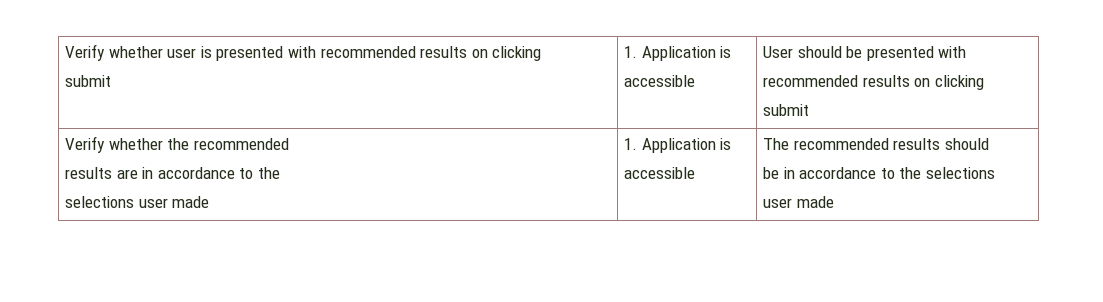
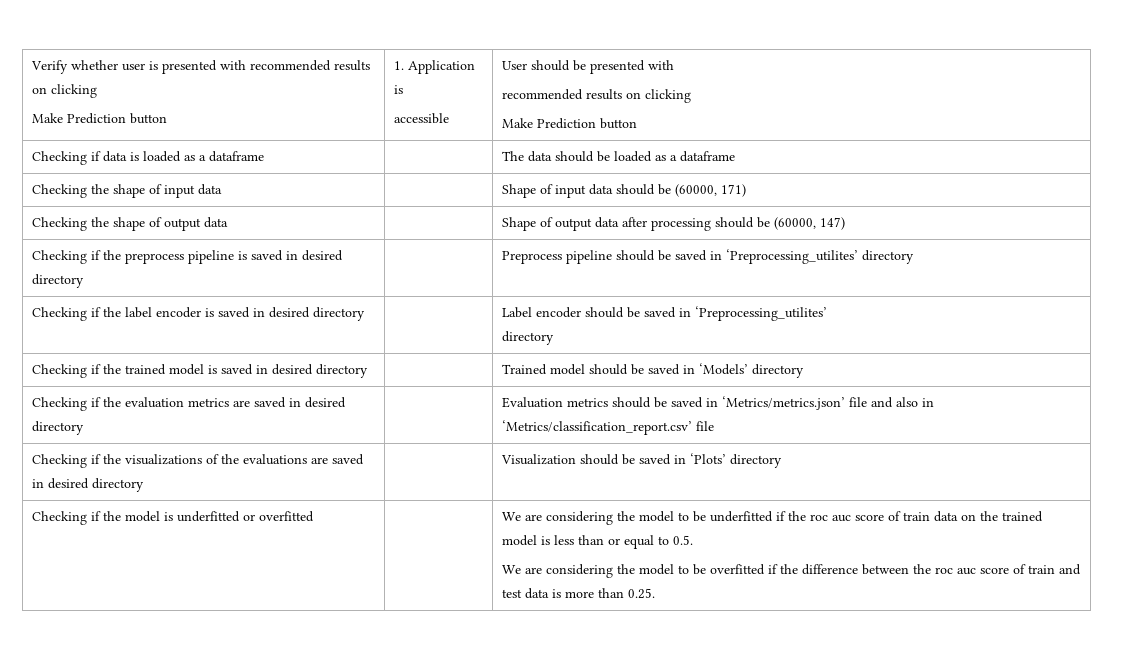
  Verify whether user is presented with recommended results on clicking
- submit | 1. Application is
+ Make Prediction button | 1. Application is
  accessible | User should be presented with
  recommended results on clicking
- submit
- Verify whether the recommended
- results are in accordance to the
- selections user made | 1. Application is
- accessible | The recommended results should
- be in accordance to the selections
- user made
+ Make Prediction button
+ Checking if data is loaded as a dataframe | | The data should be loaded as a dataframe
+ Checking the shape of input data | | Shape of input data should be (60000, 171)
+ Checking the shape of output data | | Shape of output data after processing should be (60000, 147)
+ Checking if the preprocess pipeline is saved in desired directory | | Preprocess pipeline should be saved in ‘Preprocessing_utilites’ directory
+ Checking if the label encoder is saved in desired directory | | Label encoder should be saved in ‘Preprocessing_utilites’
+ directory
+ Checking if the trained model is saved in desired directory | | Trained model should be saved in ‘Models’ directory
+ Checking if the evaluation metrics are saved in desired directory | | Evaluation metrics should be saved in ‘Metrics/metrics.json’ file and also in ‘Metrics/classification_report.csv’ file
+ Checking if the visualizations of the evaluations are saved in desired directory | | Visualization should be saved in ‘Plots’ directory
+ Checking if the model is underfitted or overfitted | | We are considering the model to be underfitted if the roc auc score of train data on the trained model is less than or equal to 0.5.
+ We are considering the model to be overfitted if the difference between the roc auc score of train and test data is more than 0.25.

